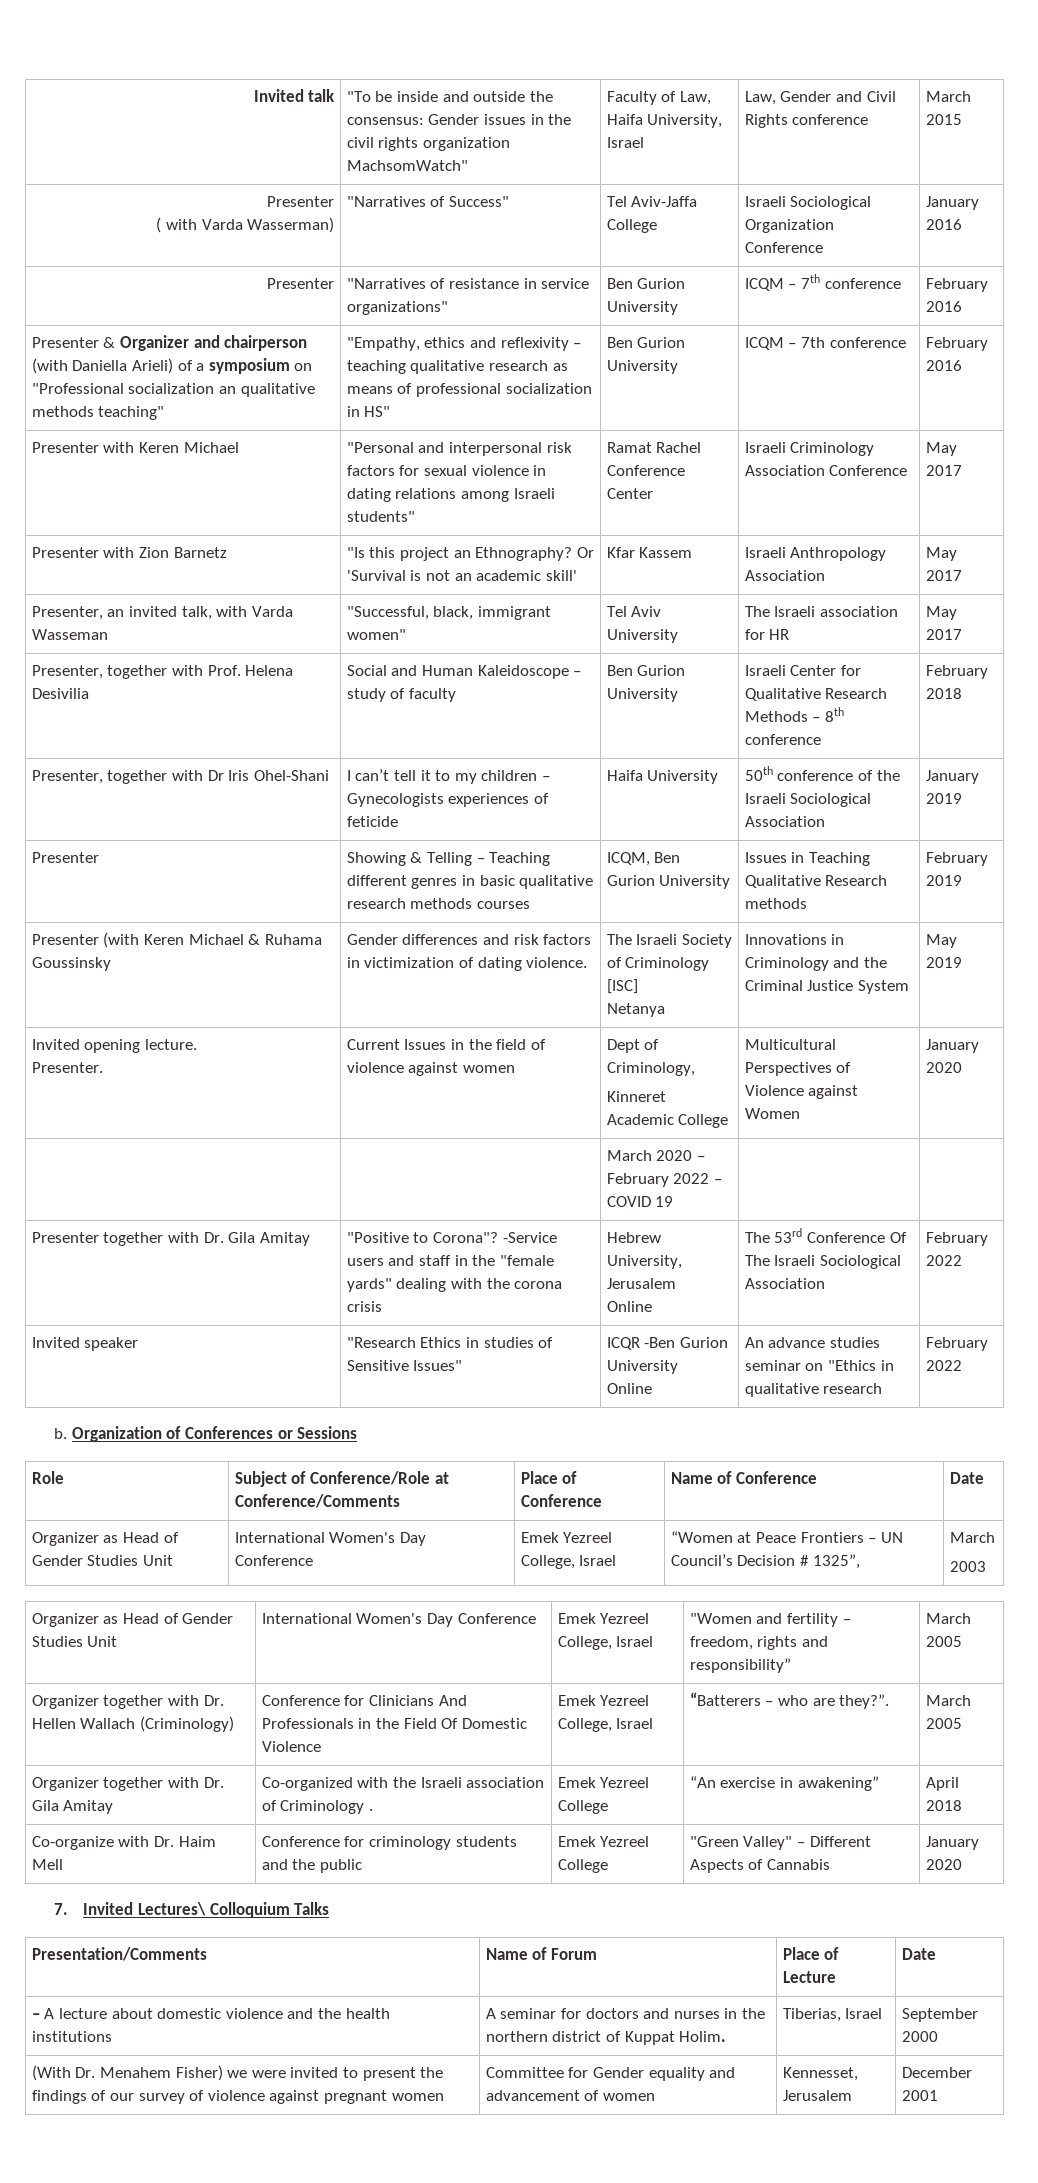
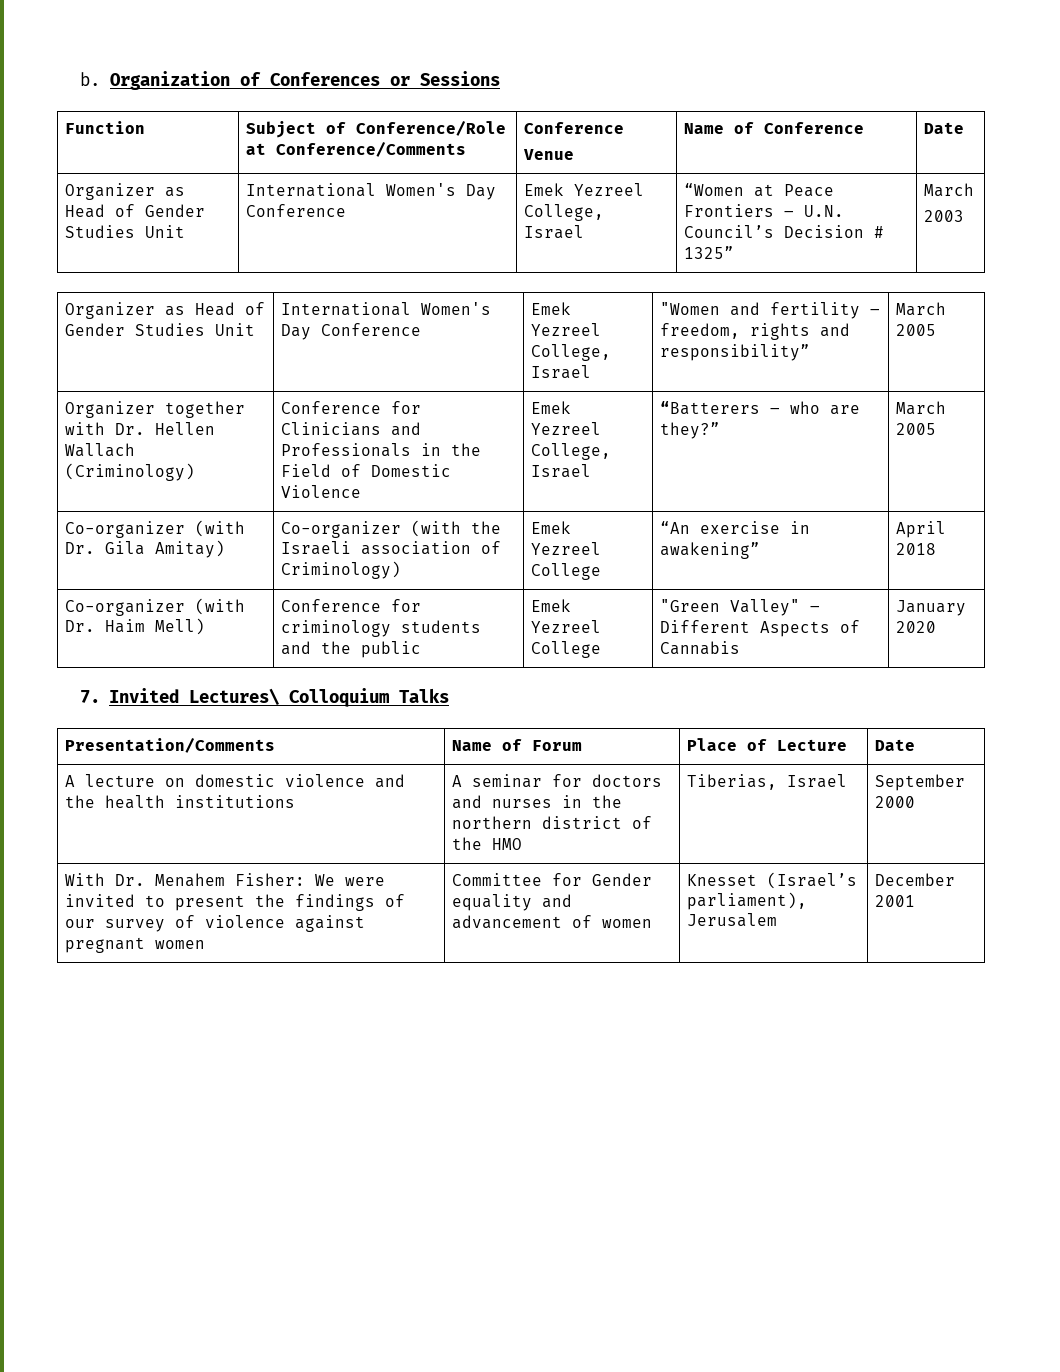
- Invited talk | "To be inside and outside the consensus: Gender issues in the civil rights organization MachsomWatch" | Faculty of Law, Haifa University, Israel | Law, Gender and Civil Rights conference | March 2015
- Presenter
- ( with Varda Wasserman) | "Narratives of Success" | Tel Aviv-Jaffa College | Israeli Sociological Organization Conference | January 2016
- Presenter | "Narratives of resistance in service organizations" | Ben Gurion University | ICQM – 7th conference | February 2016
- Presenter & Organizer and chairperson (with Daniella Arieli) of a symposium on "Professional socialization an qualitative methods teaching" | "Empathy, ethics and reflexivity – teaching qualitative research as means of professional socialization in HS" | Ben Gurion University | ICQM – 7th conference | February 2016
- Presenter with Keren Michael | "Personal and interpersonal risk factors for sexual violence in dating relations among Israeli students" | Ramat Rachel Conference Center | Israeli Criminology Association Conference | May 2017
- Presenter with Zion Barnetz | "Is this project an Ethnography? Or 'Survival is not an academic skill' | Kfar Kassem | Israeli Anthropology Association | May 2017
- Presenter, an invited talk, with Varda Wasseman | "Successful, black, immigrant women" | Tel Aviv University | The Israeli association for HR | May 2017
- Presenter, together with Prof. Helena Desivilia | Social and Human Kaleidoscope – study of faculty | Ben Gurion University | Israeli Center for Qualitative Research Methods – 8th conference | February 2018
- Presenter, together with Dr Iris Ohel-Shani | I can’t tell it to my children – Gynecologists experiences of feticide | Haifa University | 50th conference of the Israeli Sociological Association | January 2019
- Presenter | Showing & Telling – Teaching different genres in basic qualitative research methods courses | ICQM, Ben Gurion University | Issues in Teaching Qualitative Research methods | February 2019
- Presenter (with Keren Michael & Ruhama Goussinsky | Gender differences and risk factors in victimization of dating violence. | The Israeli Society of Criminology [ISC]
- Netanya | Innovations in Criminology and the Criminal Justice System | May 2019
- Invited opening lecture.
- Presenter. | Current Issues in the field of violence against women | Dept of Criminology,
- Kinneret Academic College | Multicultural Perspectives of Violence against Women | January 2020
- | | March 2020 – February 2022 – COVID 19 | |
- Presenter together with Dr. Gila Amitay | "Positive to Corona"? -Service users and staff in the "female yards" dealing with the corona crisis | Hebrew University, Jerusalem
- Online | The 53rd Conference Of The Israeli Sociological Association | February 2022
- Invited speaker | "Research Ethics in studies of Sensitive Issues" | ICQR -Ben Gurion University
- Online | An advance studies seminar on "Ethics in qualitative research | February 2022
- Role | Subject of Conference/Role at Conference/Comments | Place of Conference | Name of Conference | Date
+ Function | Subject of Conference/Role at Conference/Comments | Conference
+ Venue | Name of Conference | Date
- Organizer as Head of Gender Studies Unit | International Women's Day Conference | Emek Yezreel College, Israel | “Women at Peace Frontiers – UN Council’s Decision # 1325”, | March
+ Organizer as Head of Gender Studies Unit | International Women's Day Conference | Emek Yezreel College, Israel | “Women at Peace Frontiers – U.N. Council’s Decision # 1325” | March
- Organizer together with Dr. Hellen Wallach (Criminology) | Conference for Clinicians And Professionals in the Field Of Domestic Violence | Emek Yezreel College, Israel | “Batterers – who are they?”. | March 2005
- Organizer together with Dr. Gila Amitay | Co-organized with the Israeli association of Criminology . | Emek Yezreel College | “An exercise in awakening” | April 2018
+ Organizer together with Dr. Hellen Wallach (Criminology) | Conference for Clinicians and Professionals in the Field of Domestic Violence | Emek Yezreel College, Israel | “Batterers – who are they?” | March 2005
+ Co-organizer (with Dr. Gila Amitay) | Co-organizer (with the Israeli association of Criminology) | Emek Yezreel College | “An exercise in awakening” | April 2018
- Co-organize with Dr. Haim Mell | Conference for criminology students and the public | Emek Yezreel College | "Green Valley" – Different Aspects of Cannabis | January 2020
+ Co-organizer (with Dr. Haim Mell) | Conference for criminology students and the public | Emek Yezreel College | "Green Valley" – Different Aspects of Cannabis | January 2020
- – A lecture about domestic violence and the health institutions | A seminar for doctors and nurses in the northern district of Kuppat Holim. | Tiberias, Israel | September 2000
+ A lecture on domestic violence and the health institutions | A seminar for doctors and nurses in the northern district of the HMO | Tiberias, Israel | September 2000
- (With Dr. Menahem Fisher) we were invited to present the findings of our survey of violence against pregnant women | Committee for Gender equality and advancement of women | Kennesset, Jerusalem | December 2001
+ With Dr. Menahem Fisher: We were invited to present the findings of our survey of violence against pregnant women | Committee for Gender equality and advancement of women | Knesset (Israel’s parliament), Jerusalem | December 2001

